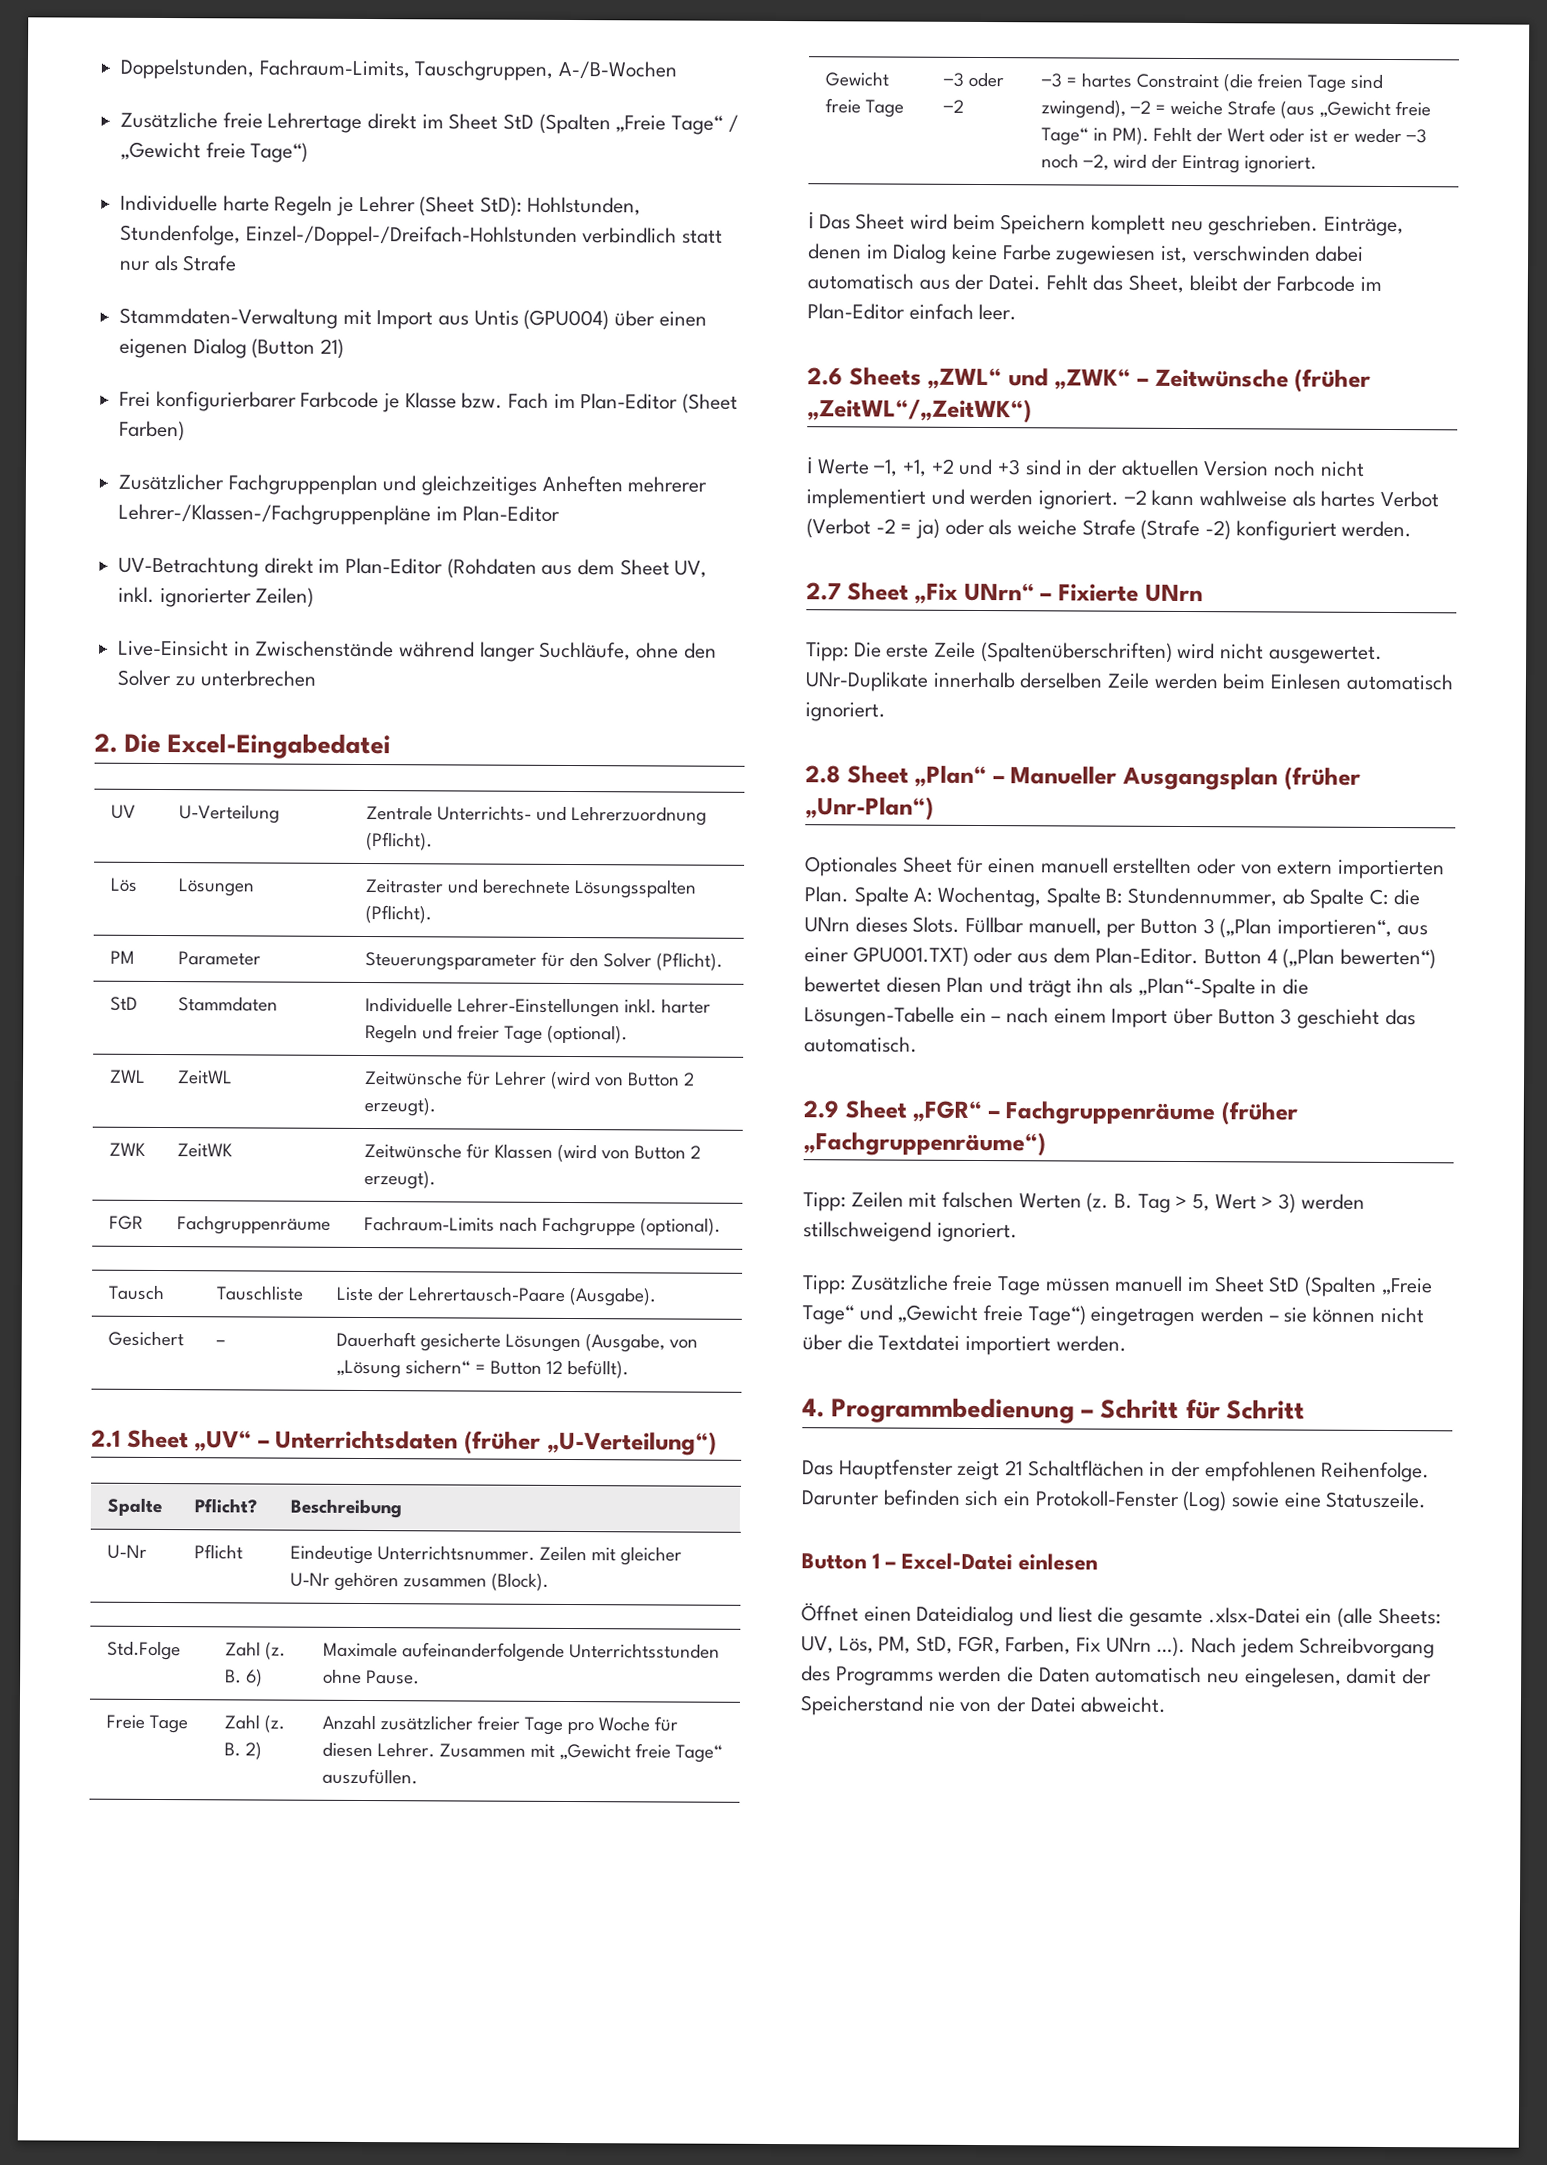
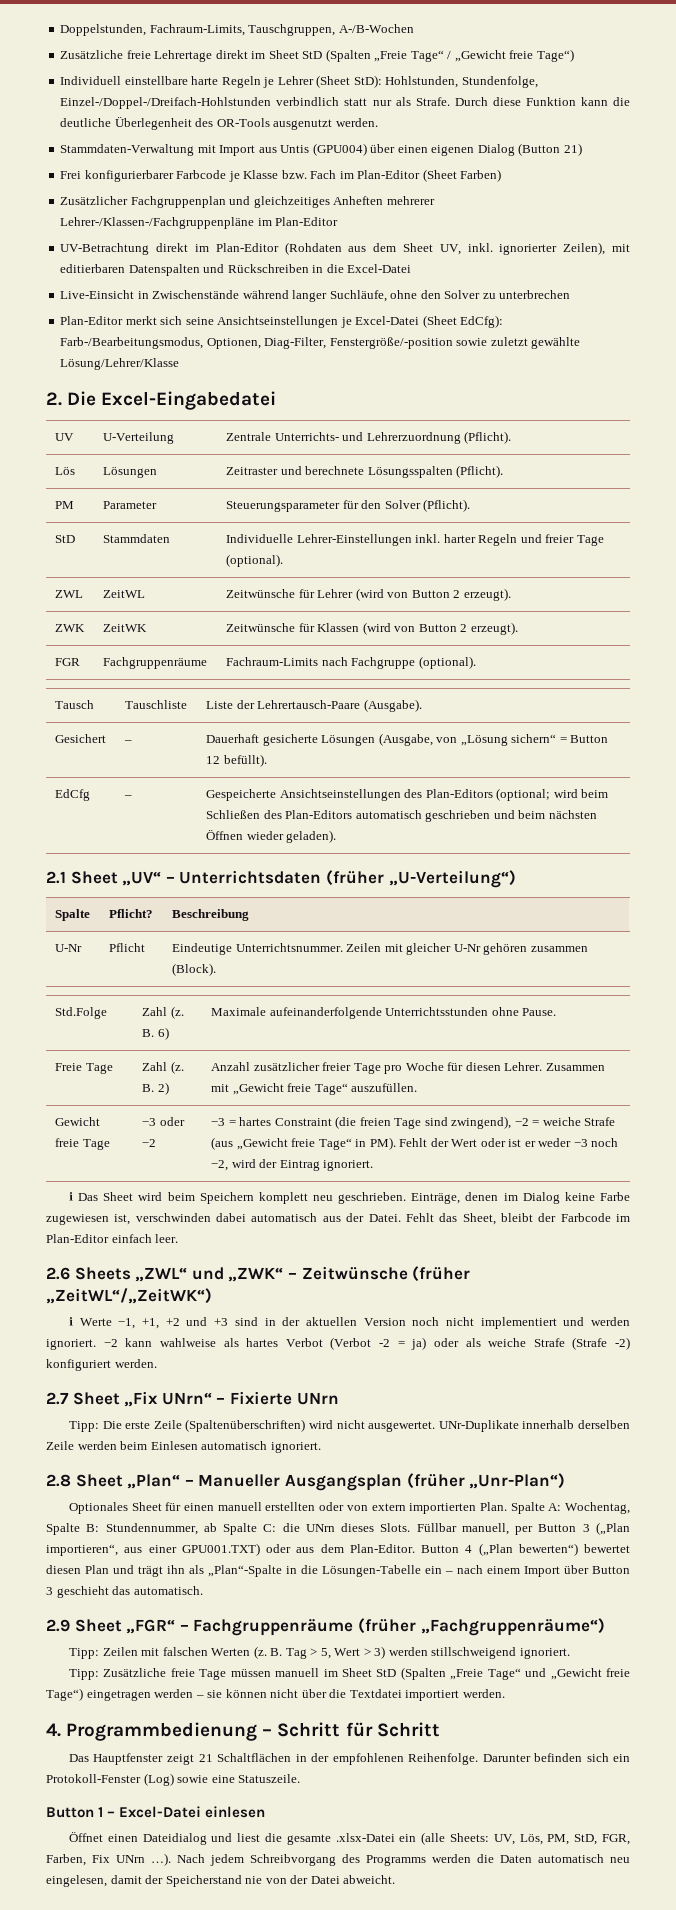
- Individuelle harte Regeln je Lehrer (Sheet StD): Hohlstunden, Stundenfolge, Einzel-/Doppel-/Dreifach-Hohlstunden verbindlich statt nur als Strafe
+ Individuell einstellbare harte Regeln je Lehrer (Sheet StD): Hohlstunden, Stundenfolge, Einzel-/Doppel-/Dreifach-Hohlstunden verbindlich statt nur als Strafe. Durch diese Funktion kann die deutliche Überlegenheit des OR-Tools ausgenutzt werden.
- UV-Betrachtung direkt im Plan-Editor (Rohdaten aus dem Sheet UV, inkl. ignorierter Zeilen)
+ UV-Betrachtung direkt im Plan-Editor (Rohdaten aus dem Sheet UV, inkl. ignorierter Zeilen), mit editierbaren Datenspalten und Rückschreiben in die Excel-Datei
+ Plan-Editor merkt sich seine Ansichtseinstellungen je Excel-Datei (Sheet EdCfg): Farb-/Bearbeitungsmodus, Optionen, Diag-Filter, Fenstergröße/-position sowie zuletzt gewählte Lösung/Lehrer/Klasse
+ EdCfg | – | Gespeicherte Ansichtseinstellungen des Plan-Editors (optional; wird beim Schließen des Plan-Editors automatisch geschrieben und beim nächsten Öffnen wieder geladen).

